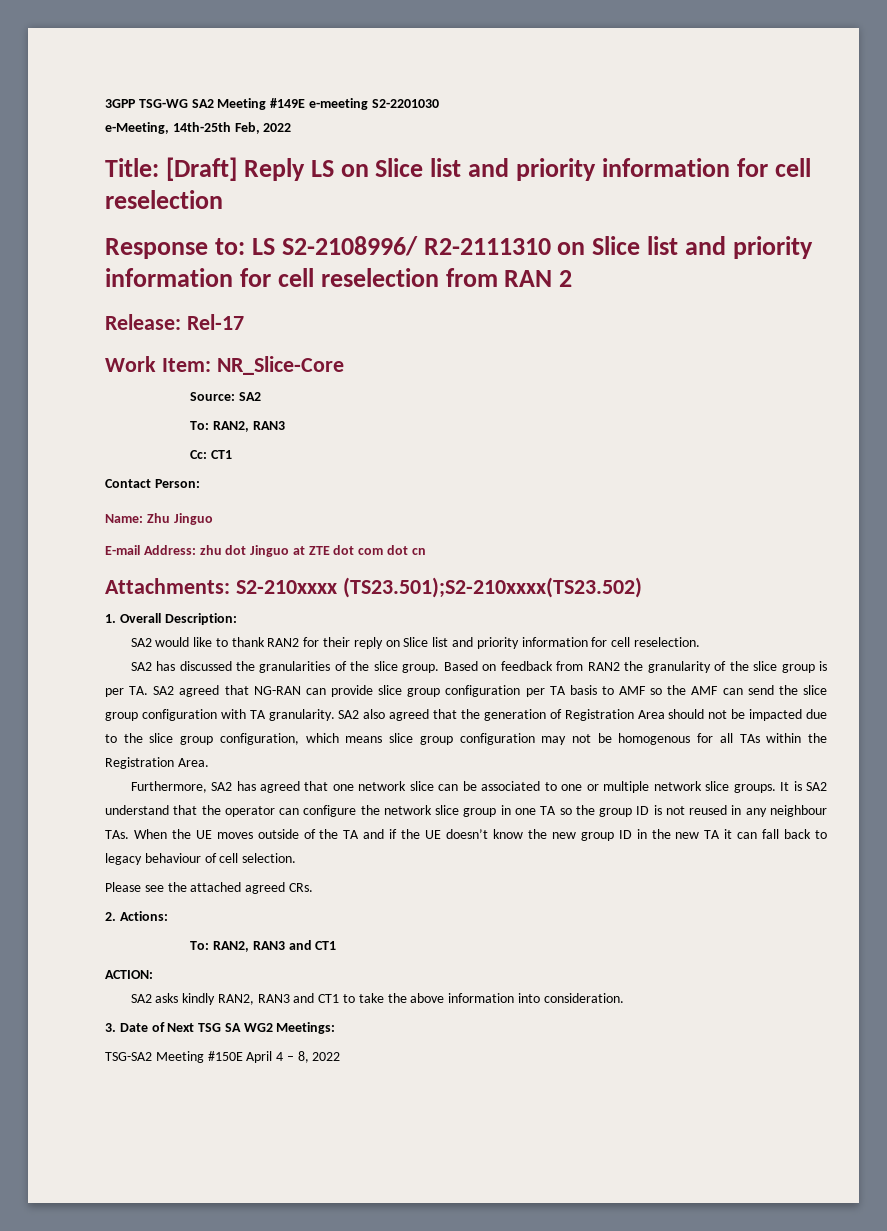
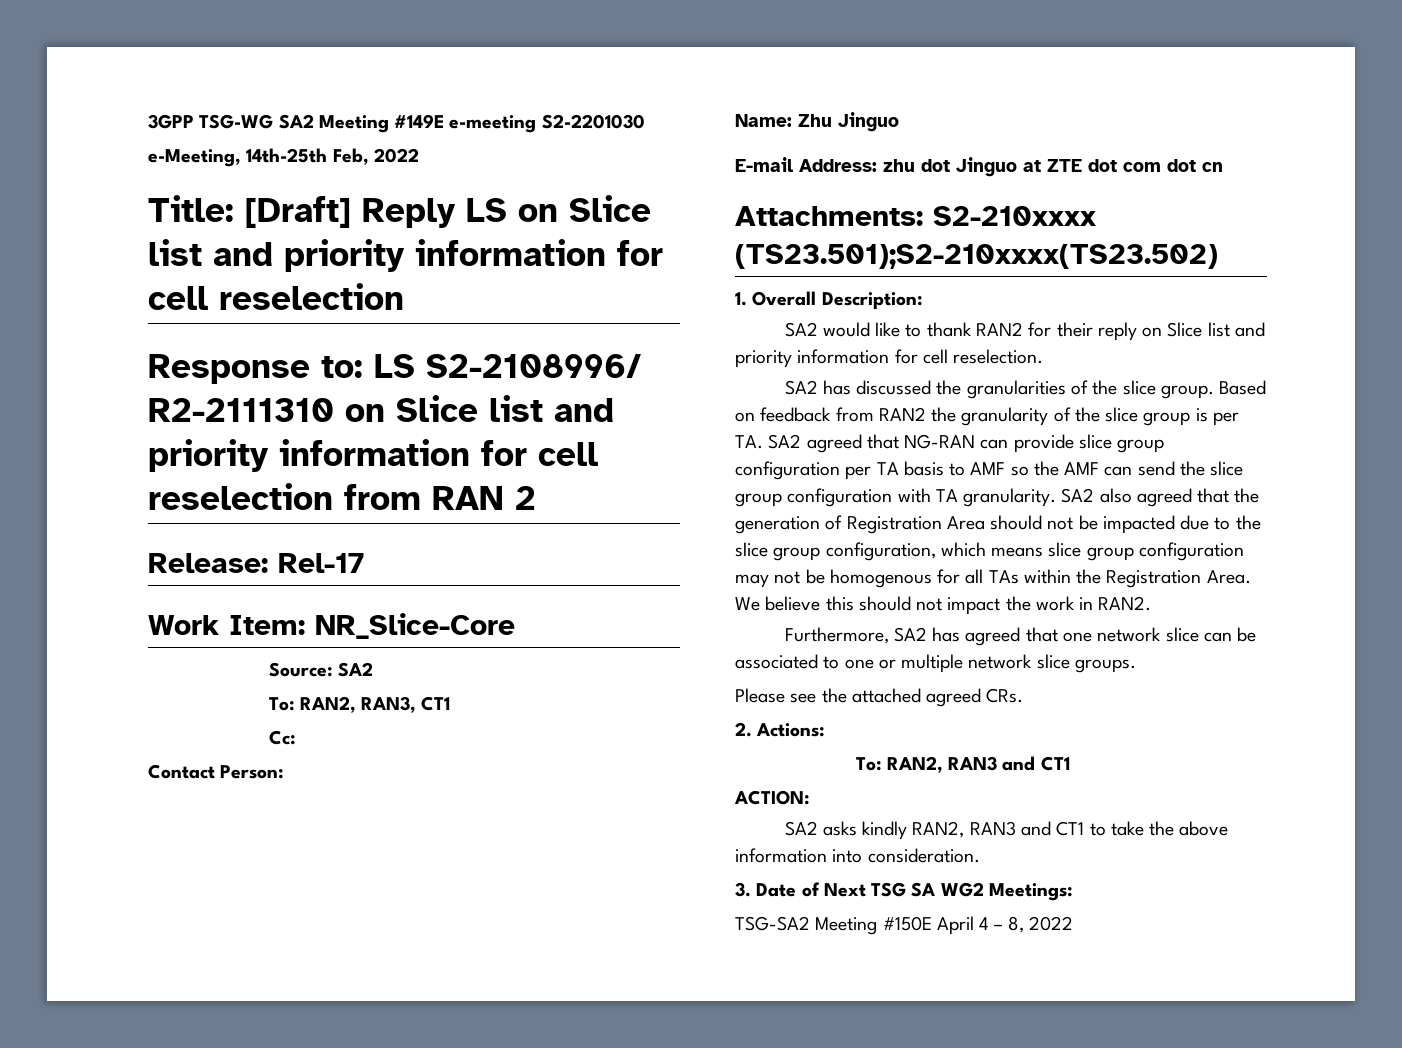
  Source: SA2
- To: RAN2, RAN3
+ To: RAN2, RAN3, CT1
- Cc: CT1
+ Cc:
+ We believe this should not impact the work in RAN2.
- It is SA2 understand that the operator can configure the network slice group in one TA so the group ID is not reused in any neighbour TAs. When the UE moves outside of the TA and if the UE doesn’t know the new group ID in the new TA it can fall back to legacy behaviour of cell selection.

